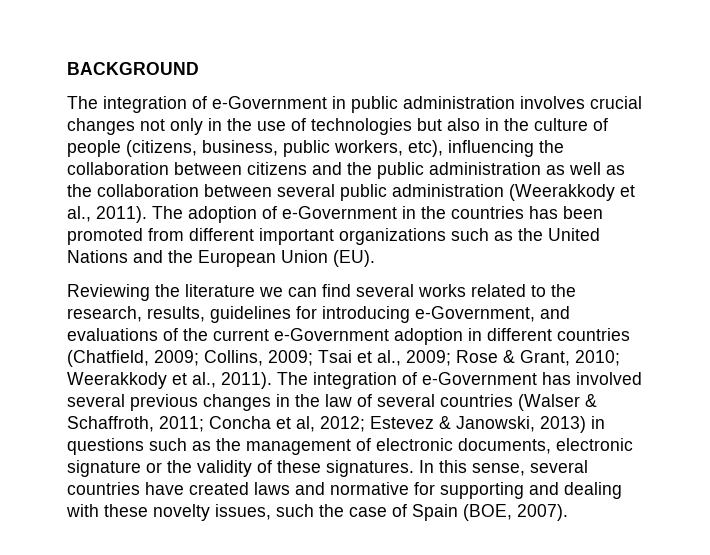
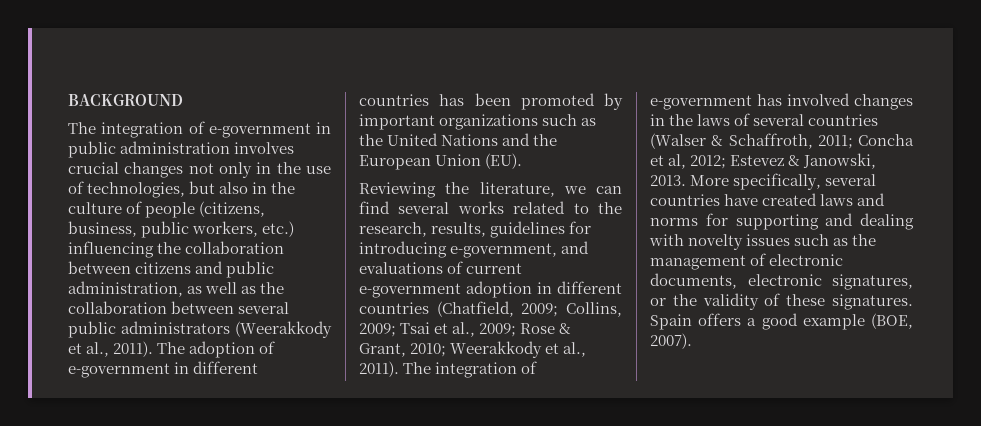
- The integration of e-Government in public administration involves crucial changes not only in the use of technologies but also in the culture of people (citizens, business, public workers, etc), influencing the collaboration between citizens and the public administration as well as the collaboration between several public administration (Weerakkody et al., 2011).
+ The integration of e-government in public administration involves crucial changes not only in the use of technologies, but also in the culture of people (citizens, business, public workers, etc.) influencing the collaboration between citizens and public administration, as well as the collaboration between several public administrators (Weerakkody et al., 2011).
- The adoption of e-Government in the countries has been promoted from different important organizations such as the United Nations and the European Union (EU).
+ The adoption of e-government in different countries has been promoted by important organizations such as the United Nations and the European Union (EU).
- Reviewing the literature we can find several works related to the research, results, guidelines for introducing e-Government, and evaluations of the current e-Government adoption in different countries (Chatfield, 2009; Collins, 2009; Tsai et al., 2009; Rose & Grant, 2010; Weerakkody et al., 2011).
+ Reviewing the literature, we can find several works related to the research, results, guidelines for introducing e-government, and evaluations of current e-government adoption in different countries (Chatfield, 2009; Collins, 2009; Tsai et al., 2009; Rose & Grant, 2010; Weerakkody et al., 2011).
- The integration of e-Government has involved several previous changes in the law of several countries (Walser & Schaffroth, 2011; Concha et al, 2012; Estevez & Janowski, 2013) in questions such as the management of electronic documents, electronic signature or the validity of these signatures.
+ The integration of e-government has involved changes in the laws of several countries (Walser & Schaffroth, 2011; Concha et al, 2012; Estevez & Janowski, 2013. More specifically, several countries have created laws and norms for supporting and dealing with novelty issues such as the management of electronic documents, electronic signatures, or the validity of these signatures.
- In this sense, several countries have created laws and normative for supporting and dealing with these novelty issues, such the case of Spain (BOE, 2007).
+ Spain offers a good example (BOE, 2007).

